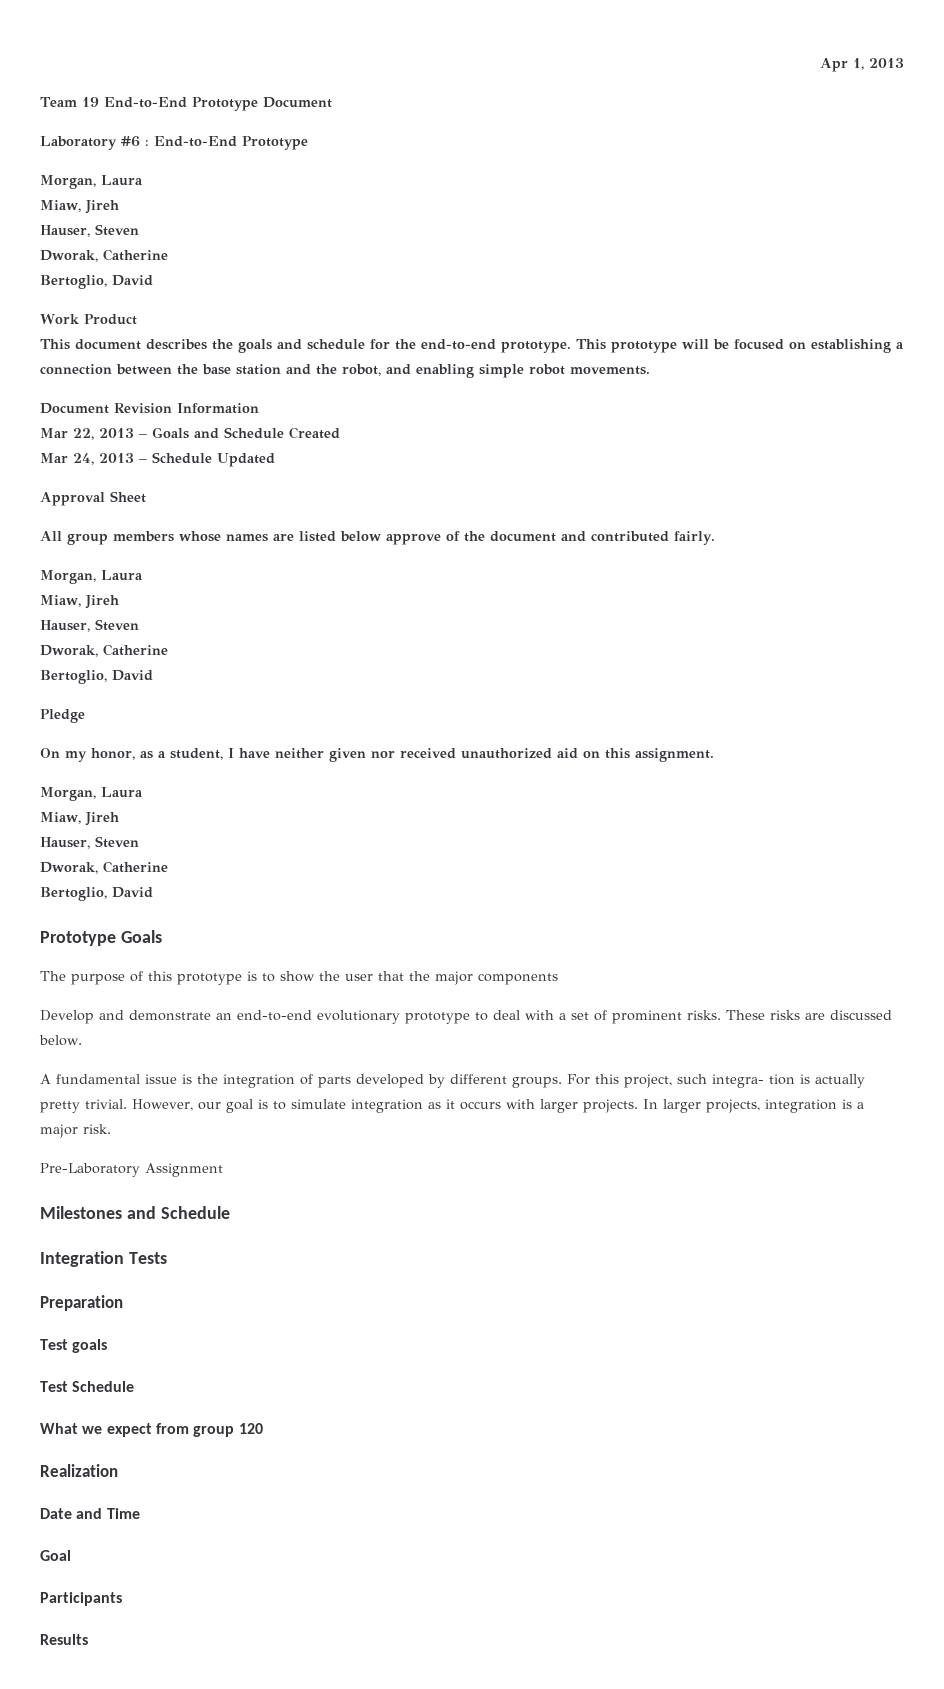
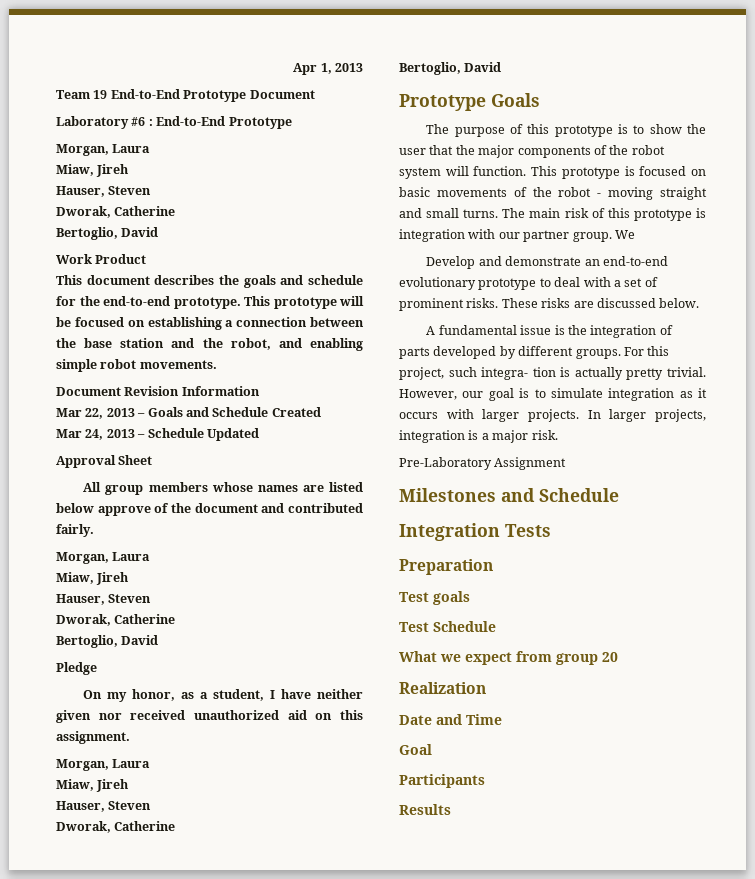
- The purpose of this prototype is to show the user that the major components
+ The purpose of this prototype is to show the user that the major components of the robot system will function. This prototype is focused on basic movements of the robot - moving straight and small turns. The main risk of this prototype is integration with our partner group. We
- What we expect from group 120
+ What we expect from group 20

